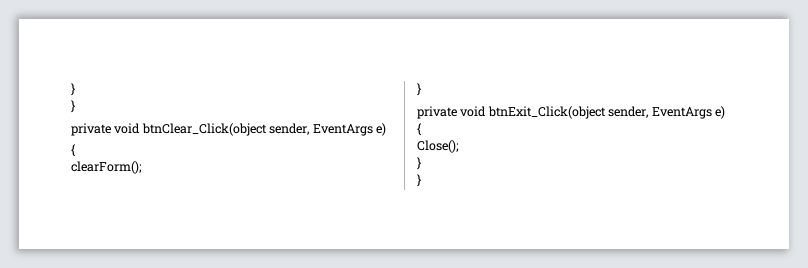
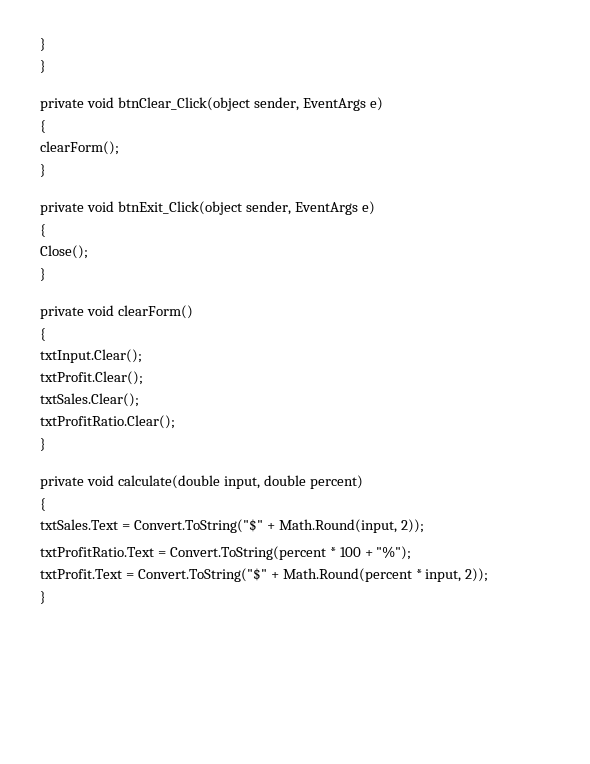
+ private void clearForm()
+ {
+ txtInput.Clear();
+ txtProfit.Clear();
+ txtSales.Clear();
+ txtProfitRatio.Clear();
+ }
+ private void calculate(double input, double percent)
+ {
+ txtSales.Text = Convert.ToString("$" + Math.Round(input, 2));
+ txtProfitRatio.Text = Convert.ToString(percent * 100 + "%");
+ txtProfit.Text = Convert.ToString("$" + Math.Round(percent * input, 2));

